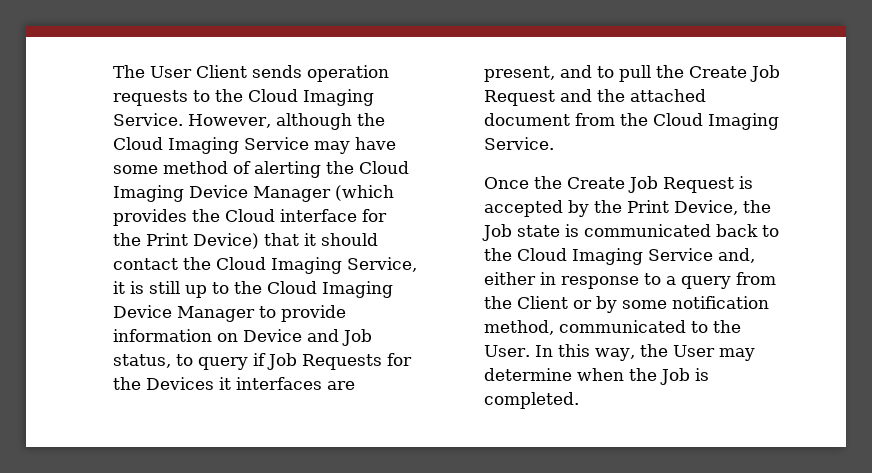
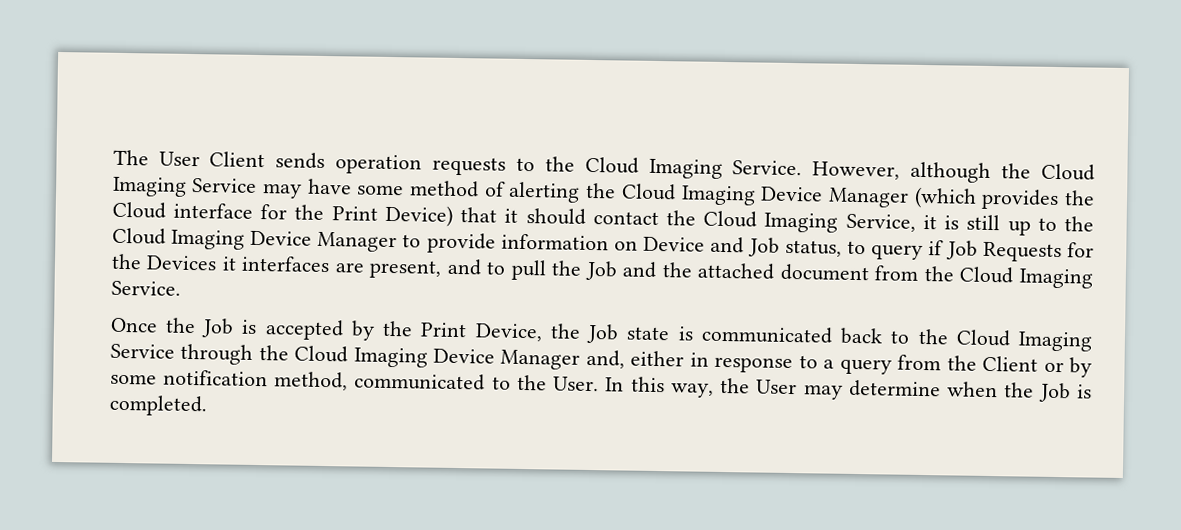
- However, although the Cloud Imaging Service may have some method of alerting the Cloud Imaging Device Manager (which provides the Cloud interface for the Print Device) that it should contact the Cloud Imaging Service, it is still up to the Cloud Imaging Device Manager to provide information on Device and Job status, to query if Job Requests for the Devices it interfaces are present, and to pull the Create Job Request and the attached document from the Cloud Imaging Service.
+ However, although the Cloud Imaging Service may have some method of alerting the Cloud Imaging Device Manager (which provides the Cloud interface for the Print Device) that it should contact the Cloud Imaging Service, it is still up to the Cloud Imaging Device Manager to provide information on Device and Job status, to query if Job Requests for the Devices it interfaces are present, and to pull the Job and the attached document from the Cloud Imaging Service.
- Once the Create Job Request is accepted by the Print Device, the Job state is communicated back to the Cloud Imaging Service and, either in response to a query from the Client or by some notification method, communicated to the User.
+ Once the Job is accepted by the Print Device, the Job state is communicated back to the Cloud Imaging Service through the Cloud Imaging Device Manager and, either in response to a query from the Client or by some notification method, communicated to the User.

